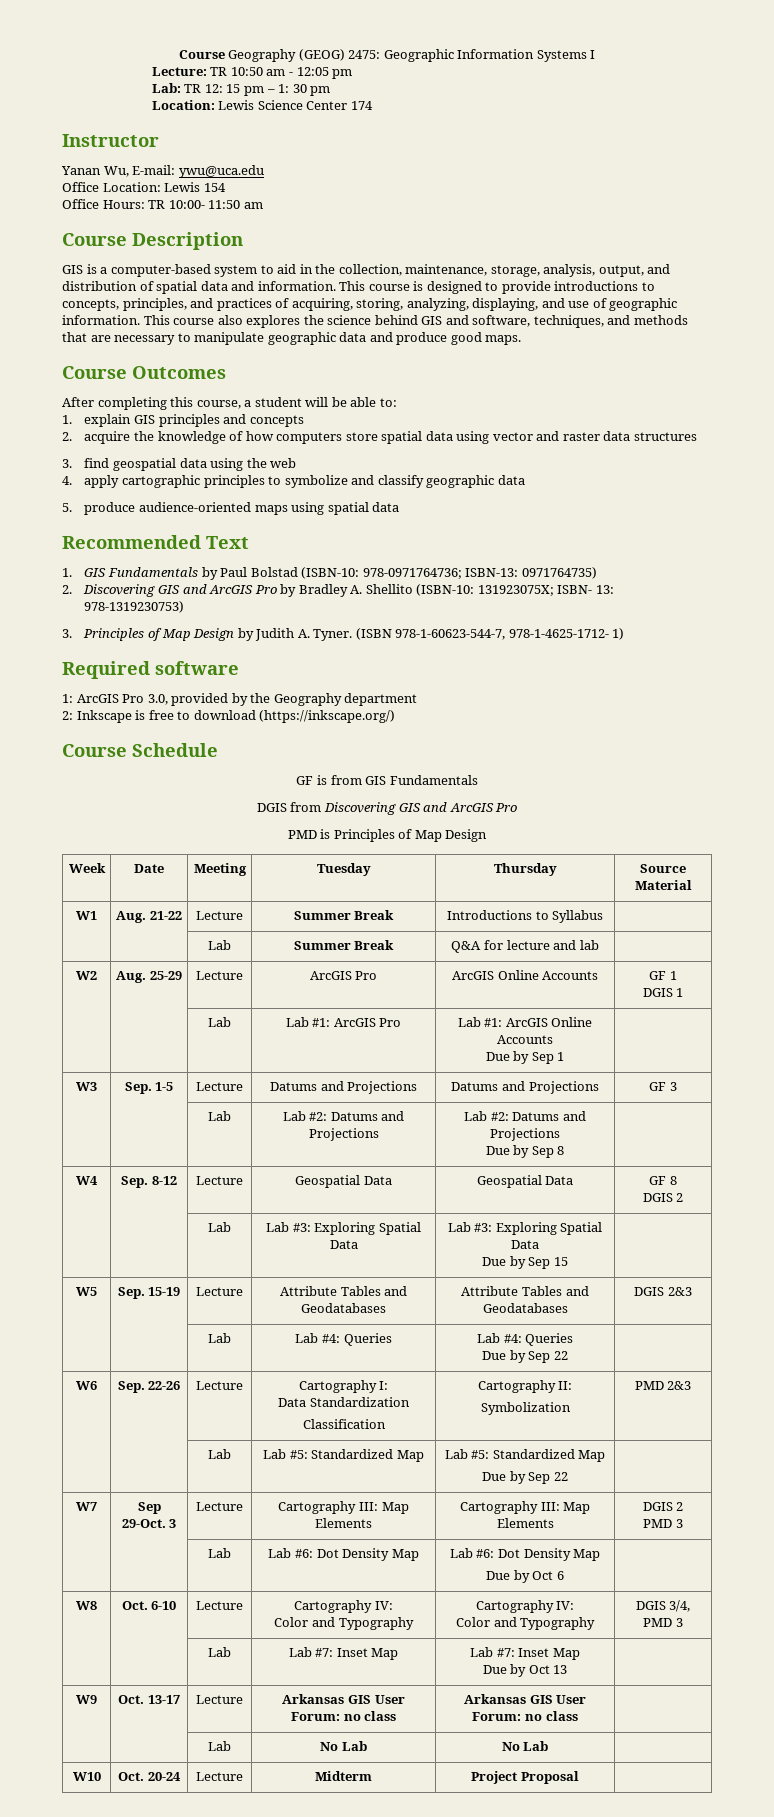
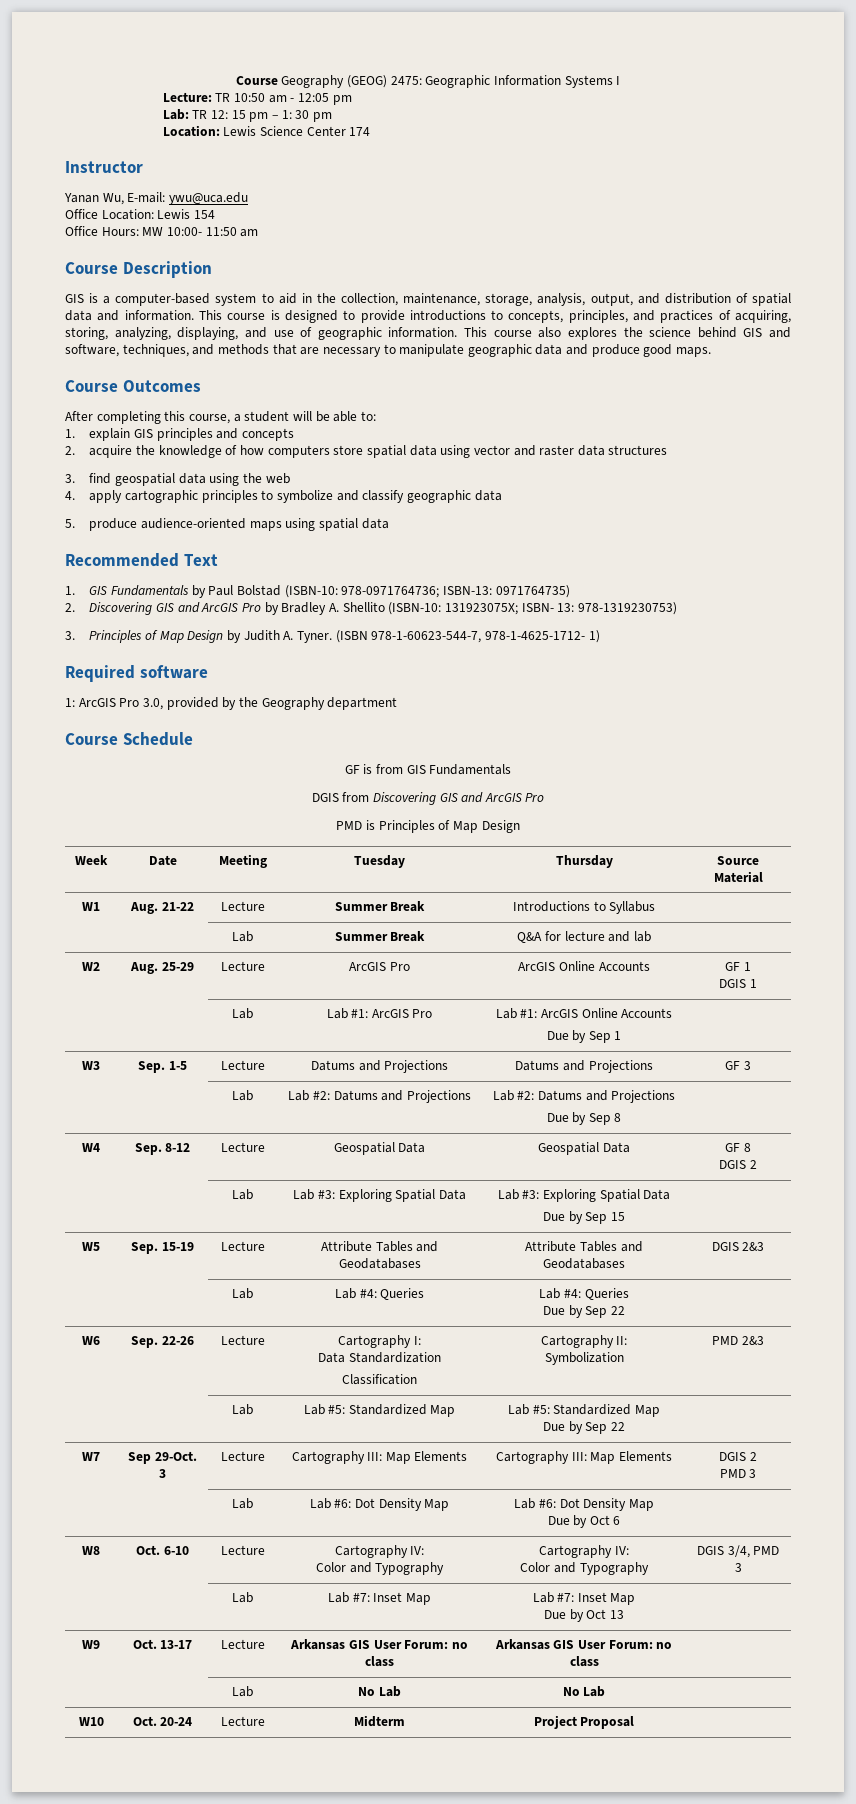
- Office Hours: TR 10:00- 11:50 am
+ Office Hours: MW 10:00- 11:50 am
- 2: Inkscape is free to download (https://inkscape.org/)

